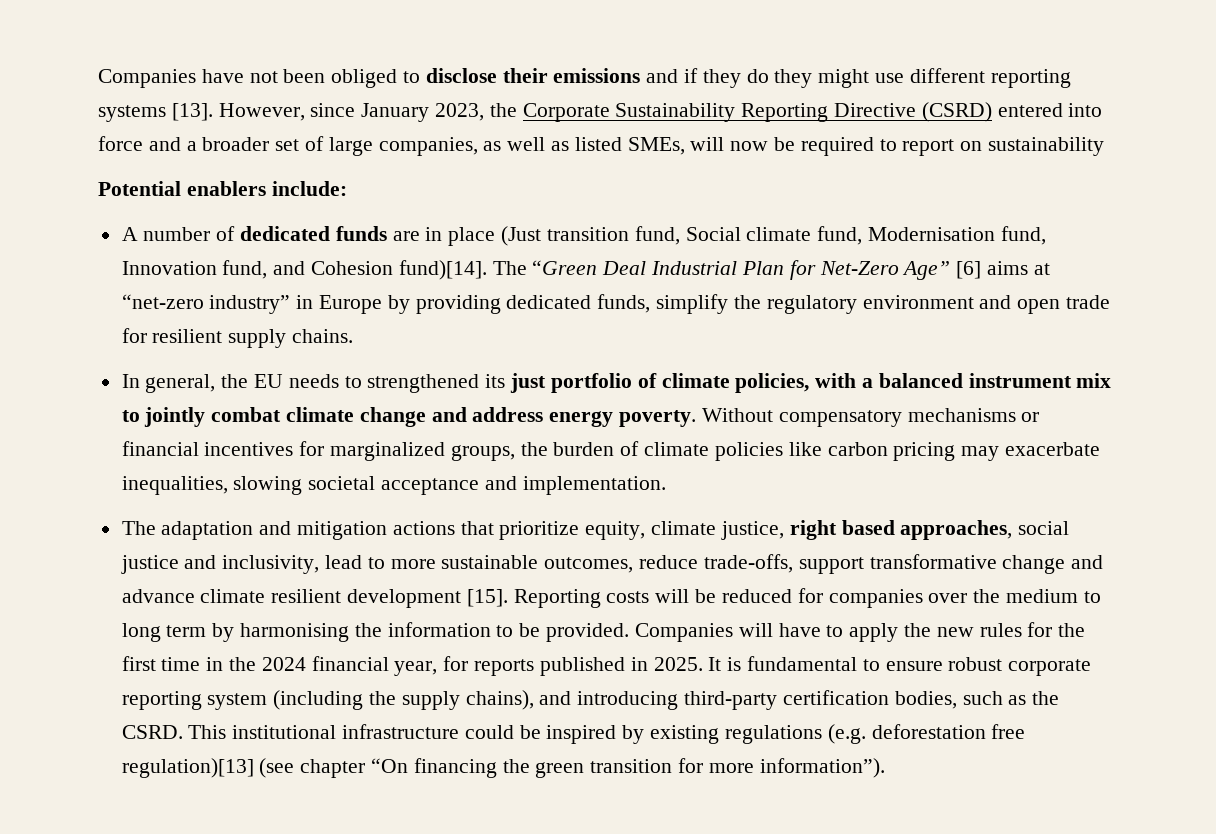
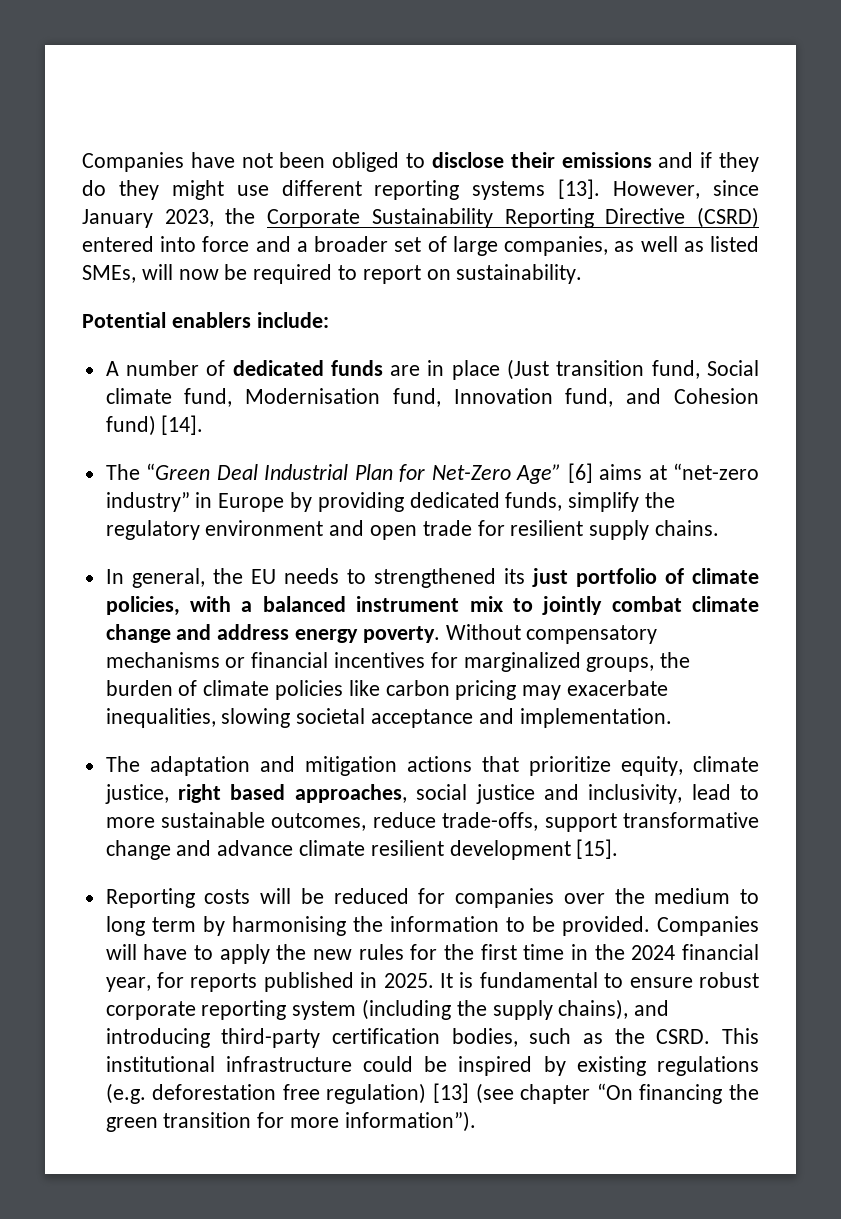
- However, since January 2023, the Corporate Sustainability Reporting Directive (CSRD) entered into force and a broader set of large companies, as well as listed SMEs, will now be required to report on sustainability
+ However, since January 2023, the Corporate Sustainability Reporting Directive (CSRD) entered into force and a broader set of large companies, as well as listed SMEs, will now be required to report on sustainability.
- A number of dedicated funds are in place (Just transition fund, Social climate fund, Modernisation fund, Innovation fund, and Cohesion fund)[14]. The “Green Deal Industrial Plan for Net-Zero Age” [6] aims at “net-zero industry” in Europe by providing dedicated funds, simplify the regulatory environment and open trade for resilient supply chains.
+ A number of dedicated funds are in place (Just transition fund, Social climate fund, Modernisation fund, Innovation fund, and Cohesion fund) [14].
+ The “Green Deal Industrial Plan for Net-Zero Age” [6] aims at “net-zero industry” in Europe by providing dedicated funds, simplify the regulatory environment and open trade for resilient supply chains.
- The adaptation and mitigation actions that prioritize equity, climate justice, right based approaches, social justice and inclusivity, lead to more sustainable outcomes, reduce trade-offs, support transformative change and advance climate resilient development [15]. Reporting costs will be reduced for companies over the medium to long term by harmonising the information to be provided.
+ The adaptation and mitigation actions that prioritize equity, climate justice, right based approaches, social justice and inclusivity, lead to more sustainable outcomes, reduce trade-offs, support transformative change and advance climate resilient development [15].
+ Reporting costs will be reduced for companies over the medium to long term by harmonising the information to be provided.
- This institutional infrastructure could be inspired by existing regulations (e.g. deforestation free regulation)[13] (see chapter “On financing the green transition for more information”).
+ This institutional infrastructure could be inspired by existing regulations (e.g. deforestation free regulation) [13] (see chapter “On financing the green transition for more information”).

